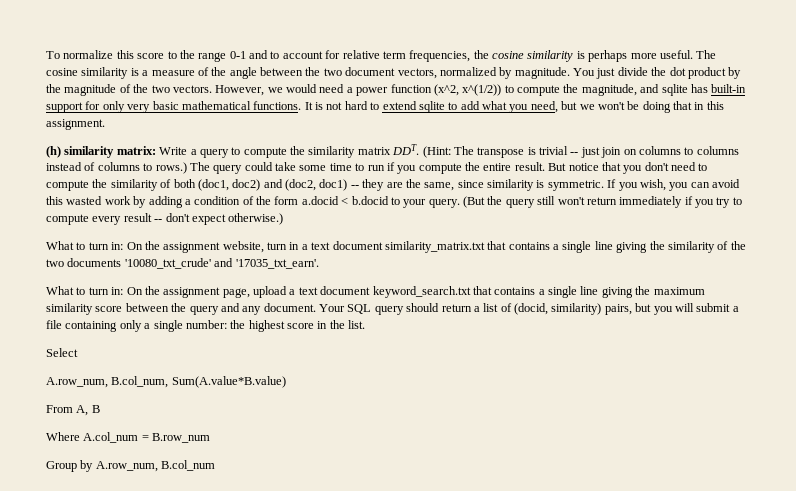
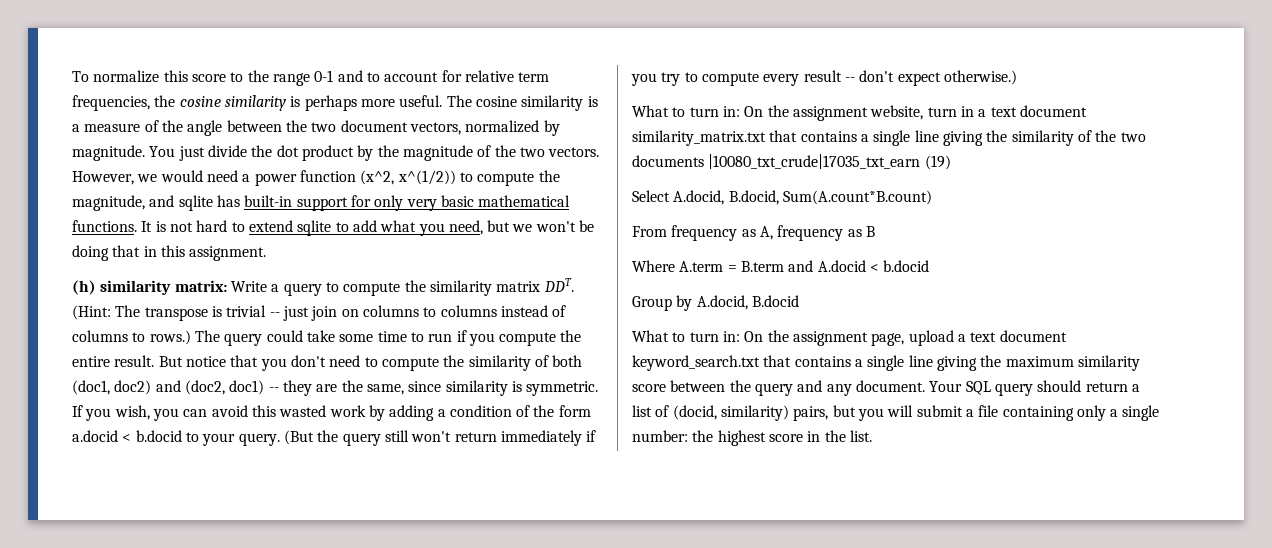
- What to turn in: On the assignment website, turn in a text document similarity_matrix.txt that contains a single line giving the similarity of the two documents '10080_txt_crude' and '17035_txt_earn'.
+ What to turn in: On the assignment website, turn in a text document similarity_matrix.txt that contains a single line giving the similarity of the two documents |10080_txt_crude|17035_txt_earn (19)
+ Select A.docid, B.docid, Sum(A.count*B.count)
+ From frequency as A, frequency as B
+ Where A.term = B.term and A.docid < b.docid
+ Group by A.docid, B.docid
- Select
- A.row_num, B.col_num, Sum(A.value*B.value)
- From A, B
- Where A.col_num = B.row_num
- Group by A.row_num, B.col_num

